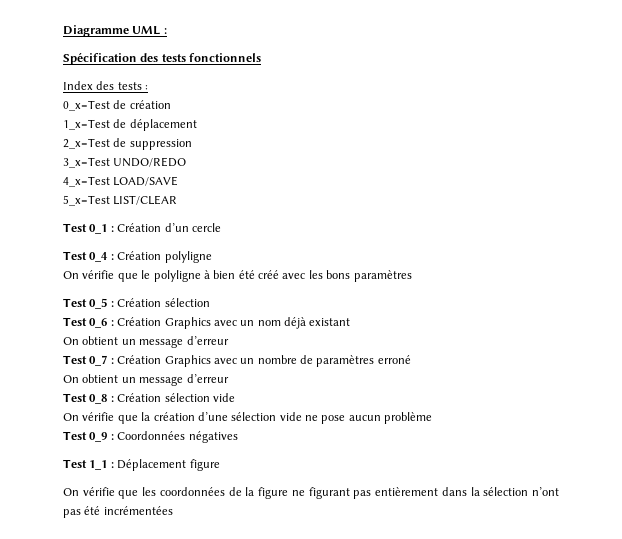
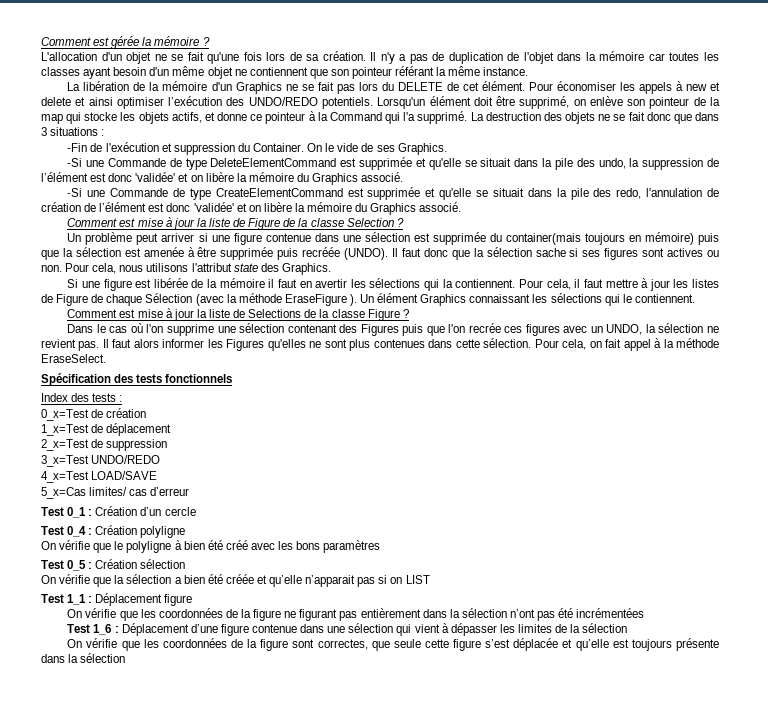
- Diagramme UML :
+ Comment est gérée la mémoire ?
+ L'allocation d'un objet ne se fait qu'une fois lors de sa création. Il n'y a pas de duplication de l'objet dans la mémoire car toutes les classes ayant besoin d'un même objet ne contiennent que son pointeur référant la même instance.
+ La libération de la mémoire d'un Graphics ne se fait pas lors du DELETE de cet élément. Pour économiser les appels à new et delete et ainsi optimiser l’exécution des UNDO/REDO potentiels. Lorsqu'un élément doit être supprimé, on enlève son pointeur de la map qui stocke les objets actifs, et donne ce pointeur à la Command qui l'a supprimé. La destruction des objets ne se fait donc que dans 3 situations :
+ -Fin de l'exécution et suppression du Container. On le vide de ses Graphics.
+ -Si une Commande de type DeleteElementCommand est supprimée et qu'elle se situait dans la pile des undo, la suppression de l’élément est donc 'validée' et on libère la mémoire du Graphics associé.
+ -Si une Commande de type CreateElementCommand est supprimée et qu'elle se situait dans la pile des redo, l'annulation de création de l’élément est donc 'validée' et on libère la mémoire du Graphics associé.
+ Comment est mise à jour la liste de Figure de la classe Selection ?
+ Un problème peut arriver si une figure contenue dans une sélection est supprimée du container(mais toujours en mémoire) puis que la sélection est amenée à être supprimée puis recréée (UNDO). Il faut donc que la sélection sache si ses figures sont actives ou non. Pour cela, nous utilisons l'attribut state des Graphics.
+ Si une figure est libérée de la mémoire il faut en avertir les sélections qui la contiennent. Pour cela, il faut mettre à jour les listes de Figure de chaque Sélection (avec la méthode EraseFigure ). Un élément Graphics connaissant les sélections qui le contiennent.
+ Comment est mise à jour la liste de Selections de la classe Figure ?
+ Dans le cas où l'on supprime une sélection contenant des Figures puis que l'on recrée ces figures avec un UNDO, la sélection ne revient pas. Il faut alors informer les Figures qu'elles ne sont plus contenues dans cette sélection. Pour cela, on fait appel à la méthode EraseSelect.
- 5_x=Test LIST/CLEAR
+ 5_x=Cas limites/ cas d’erreur
- Test 0_6 : Création Graphics avec un nom déjà existant
- On obtient un message d’erreur
- Test 0_7 : Création Graphics avec un nombre de paramètres erroné
- On obtient un message d’erreur
- Test 0_8 : Création sélection vide
- On vérifie que la création d’une sélection vide ne pose aucun problème
- Test 0_9 : Coordonnées négatives
+ On vérifie que la sélection a bien été créée et qu’elle n’apparait pas si on LIST
+ Test 1_6 : Déplacement d’une figure contenue dans une sélection qui vient à dépasser les limites de la sélection
+ On vérifie que les coordonnées de la figure sont correctes, que seule cette figure s’est déplacée et qu’elle est toujours présente dans la sélection

